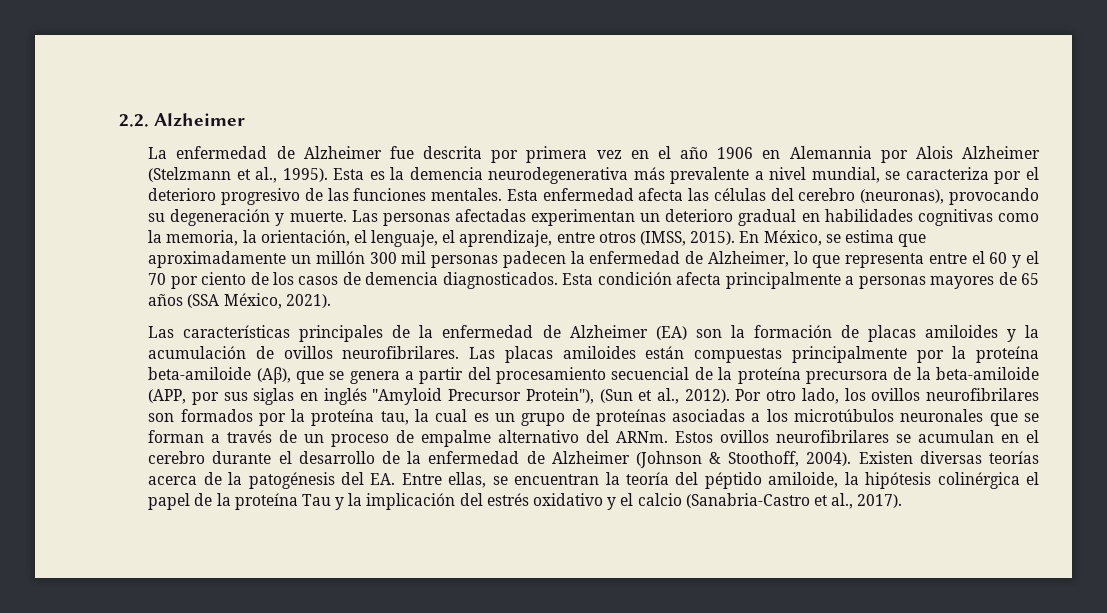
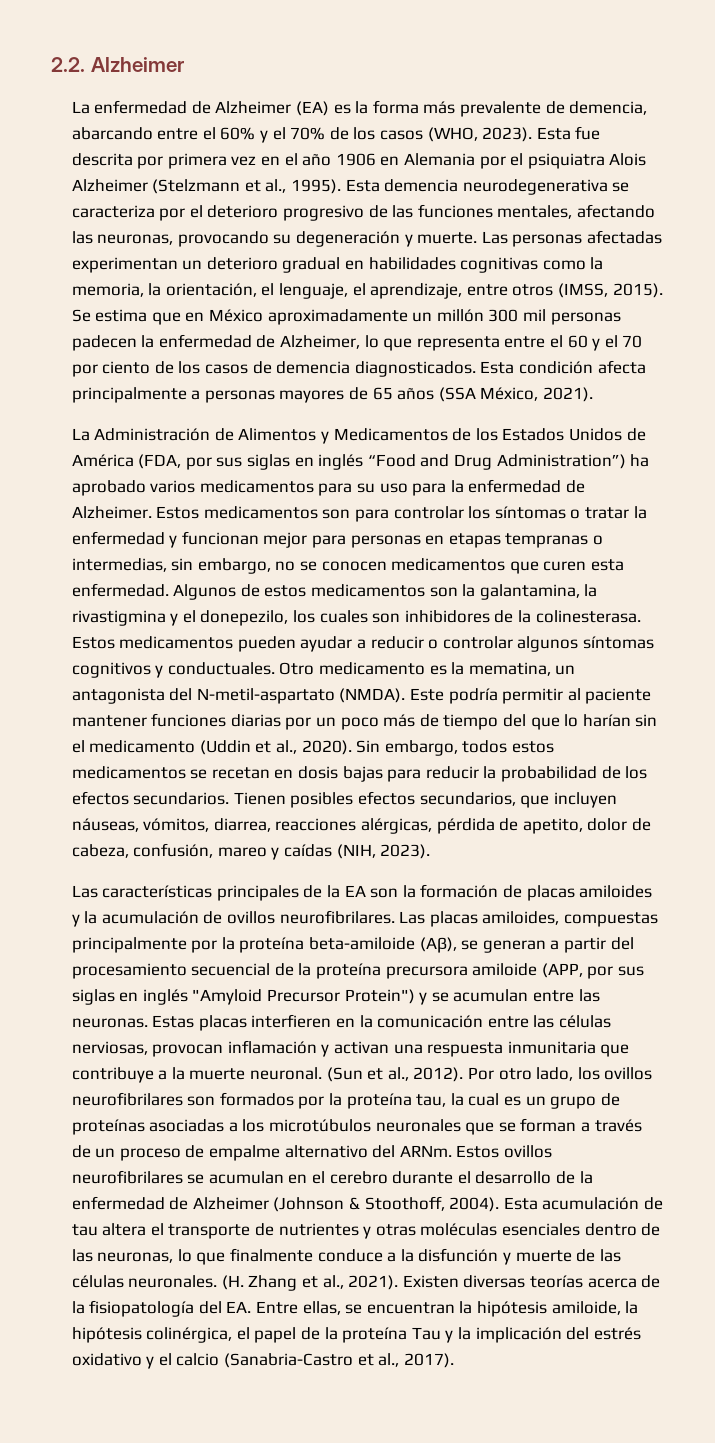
- La enfermedad de Alzheimer fue descrita por primera vez en el año 1906 en Alemannia por Alois Alzheimer (Stelzmann et al., 1995).
+ La enfermedad de Alzheimer (EA) es la forma más prevalente de demencia, abarcando entre el 60% y el 70% de los casos (WHO, 2023). Esta fue descrita por primera vez en el año 1906 en Alemania por el psiquiatra Alois Alzheimer (Stelzmann et al., 1995).
- Esta es la demencia neurodegenerativa más prevalente a nivel mundial, se caracteriza por el deterioro progresivo de las funciones mentales. Esta enfermedad afecta las células del cerebro (neuronas), provocando su degeneración y muerte.
+ Esta demencia neurodegenerativa se caracteriza por el deterioro progresivo de las funciones mentales, afectando las neuronas, provocando su degeneración y muerte.
- En México, se estima que aproximadamente un millón 300 mil personas padecen la enfermedad de Alzheimer, lo que representa entre el 60 y el 70 por ciento de los casos de demencia diagnosticados.
+ Se estima que en México aproximadamente un millón 300 mil personas padecen la enfermedad de Alzheimer, lo que representa entre el 60 y el 70 por ciento de los casos de demencia diagnosticados.
+ La Administración de Alimentos y Medicamentos de los Estados Unidos de América (FDA, por sus siglas en inglés “Food and Drug Administration”) ha aprobado varios medicamentos para su uso para la enfermedad de Alzheimer. Estos medicamentos son para controlar los síntomas o tratar la enfermedad y funcionan mejor para personas en etapas tempranas o intermedias, sin embargo, no se conocen medicamentos que curen esta enfermedad. Algunos de estos medicamentos son la galantamina, la rivastigmina y el donepezilo, los cuales son inhibidores de la colinesterasa. Estos medicamentos pueden ayudar a reducir o controlar algunos síntomas cognitivos y conductuales. Otro medicamento es la mematina, un antagonista del N-metil-aspartato (NMDA). Este podría permitir al paciente mantener funciones diarias por un poco más de tiempo del que lo harían sin el medicamento (Uddin et al., 2020). Sin embargo, todos estos medicamentos se recetan en dosis bajas para reducir la probabilidad de los efectos secundarios. Tienen posibles efectos secundarios, que incluyen náuseas, vómitos, diarrea, reacciones alérgicas, pérdida de apetito, dolor de cabeza, confusión, mareo y caídas (NIH, 2023).
- Las características principales de la enfermedad de Alzheimer (EA) son la formación de placas amiloides y la acumulación de ovillos neurofibrilares.
+ Las características principales de la EA son la formación de placas amiloides y la acumulación de ovillos neurofibrilares.
- Las placas amiloides están compuestas principalmente por la proteína beta-amiloide (Aβ), que se genera a partir del procesamiento secuencial de la proteína precursora de la beta-amiloide (APP, por sus siglas en inglés "Amyloid Precursor Protein"), (Sun et al., 2012).
+ Las placas amiloides, compuestas principalmente por la proteína beta-amiloide (Aβ), se generan a partir del procesamiento secuencial de la proteína precursora amiloide (APP, por sus siglas en inglés "Amyloid Precursor Protein") y se acumulan entre las neuronas. Estas placas interfieren en la comunicación entre las células nerviosas, provocan inflamación y activan una respuesta inmunitaria que contribuye a la muerte neuronal. (Sun et al., 2012).
+ Esta acumulación de tau altera el transporte de nutrientes y otras moléculas esenciales dentro de las neuronas, lo que finalmente conduce a la disfunción y muerte de las células neuronales. (H. Zhang et al., 2021).
- Existen diversas teorías acerca de la patogénesis del EA. Entre ellas, se encuentran la teoría del péptido amiloide, la hipótesis colinérgica el papel de la proteína Tau y la implicación del estrés oxidativo y el calcio (Sanabria-Castro et al., 2017).
+ Existen diversas teorías acerca de la fisiopatología del EA. Entre ellas, se encuentran la hipótesis amiloide, la hipótesis colinérgica, el papel de la proteína Tau y la implicación del estrés oxidativo y el calcio (Sanabria-Castro et al., 2017).

